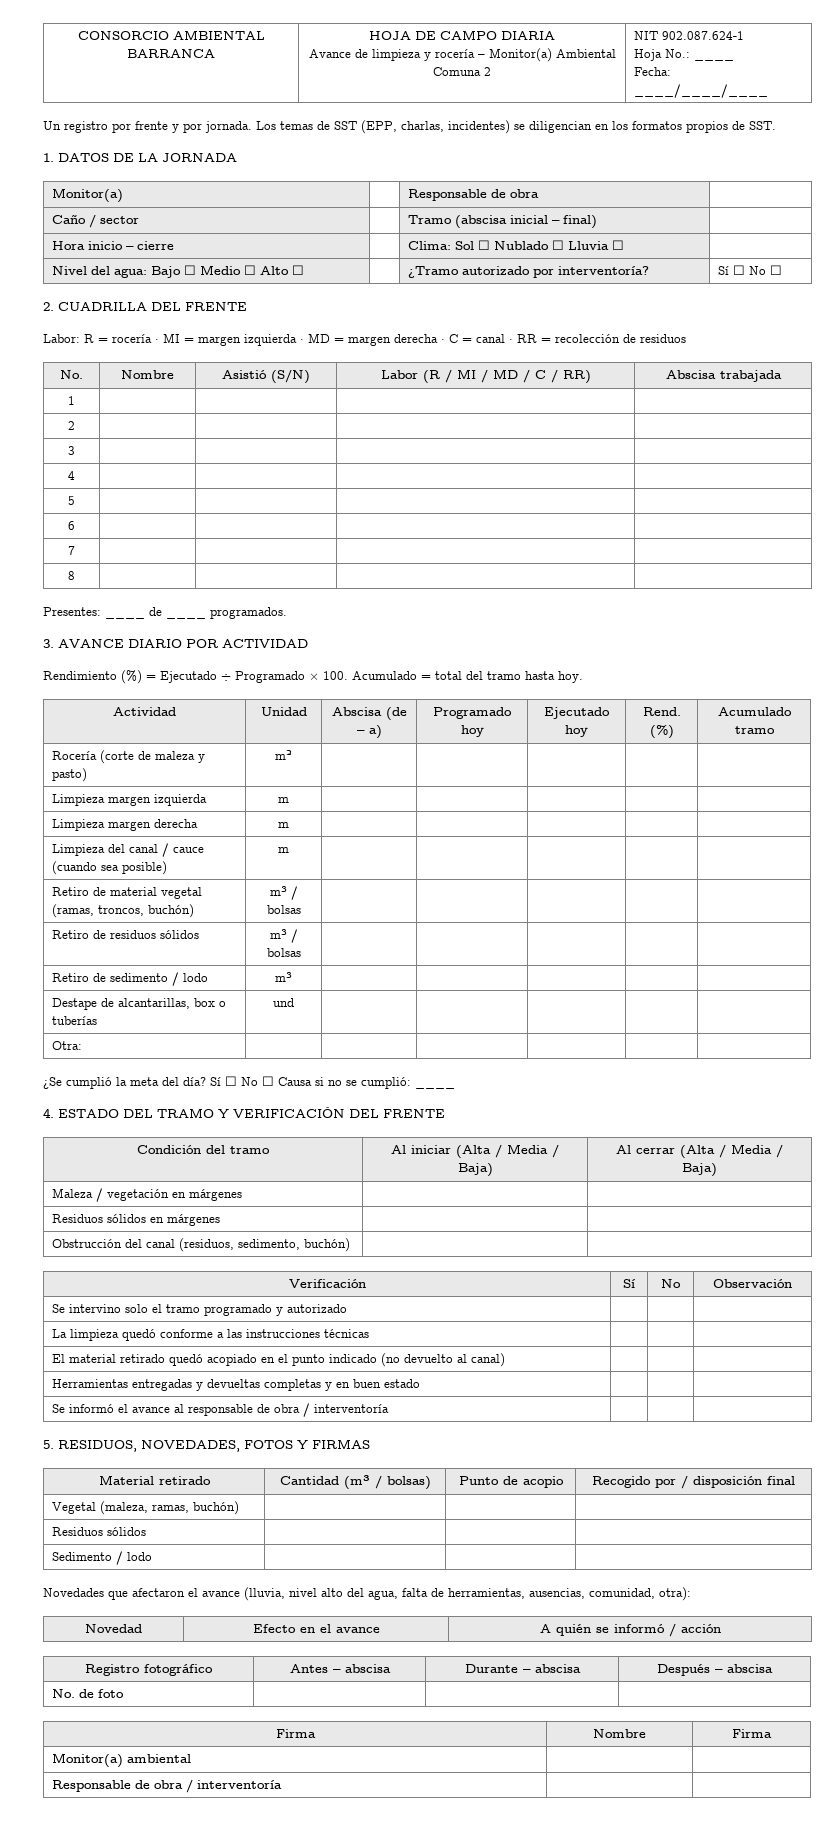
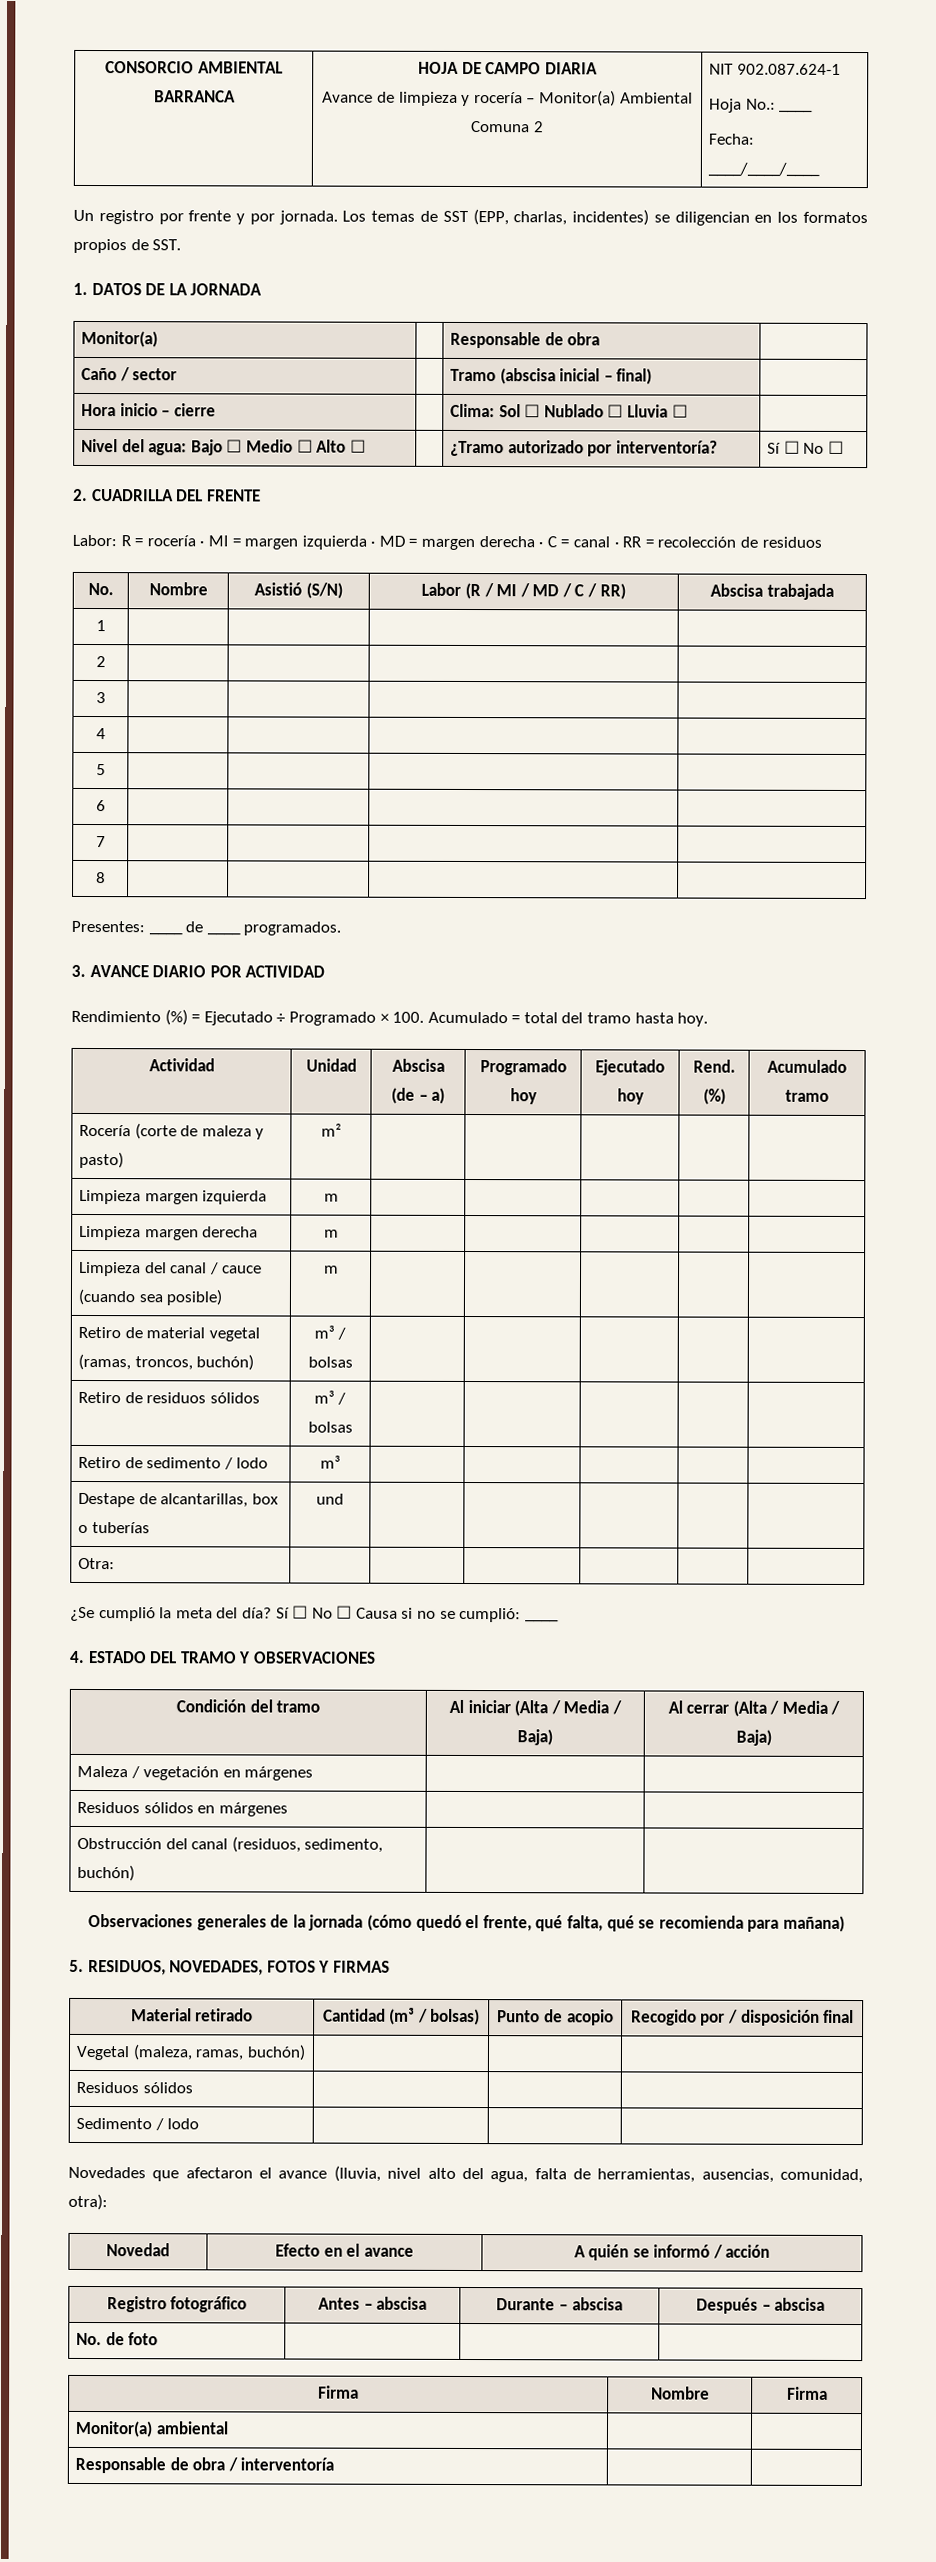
- 4. ESTADO DEL TRAMO Y VERIFICACIÓN DEL FRENTE
+ 4. ESTADO DEL TRAMO Y OBSERVACIONES
- Verificación | Sí | No | Observación
- Se intervino solo el tramo programado y autorizado | | |
- La limpieza quedó conforme a las instrucciones técnicas | | |
- El material retirado quedó acopiado en el punto indicado (no devuelto al canal) | | |
- Herramientas entregadas y devueltas completas y en buen estado | | |
- Se informó el avance al responsable de obra / interventoría | | |
+ Observaciones generales de la jornada (cómo quedó el frente, qué falta, qué se recomienda para mañana)

